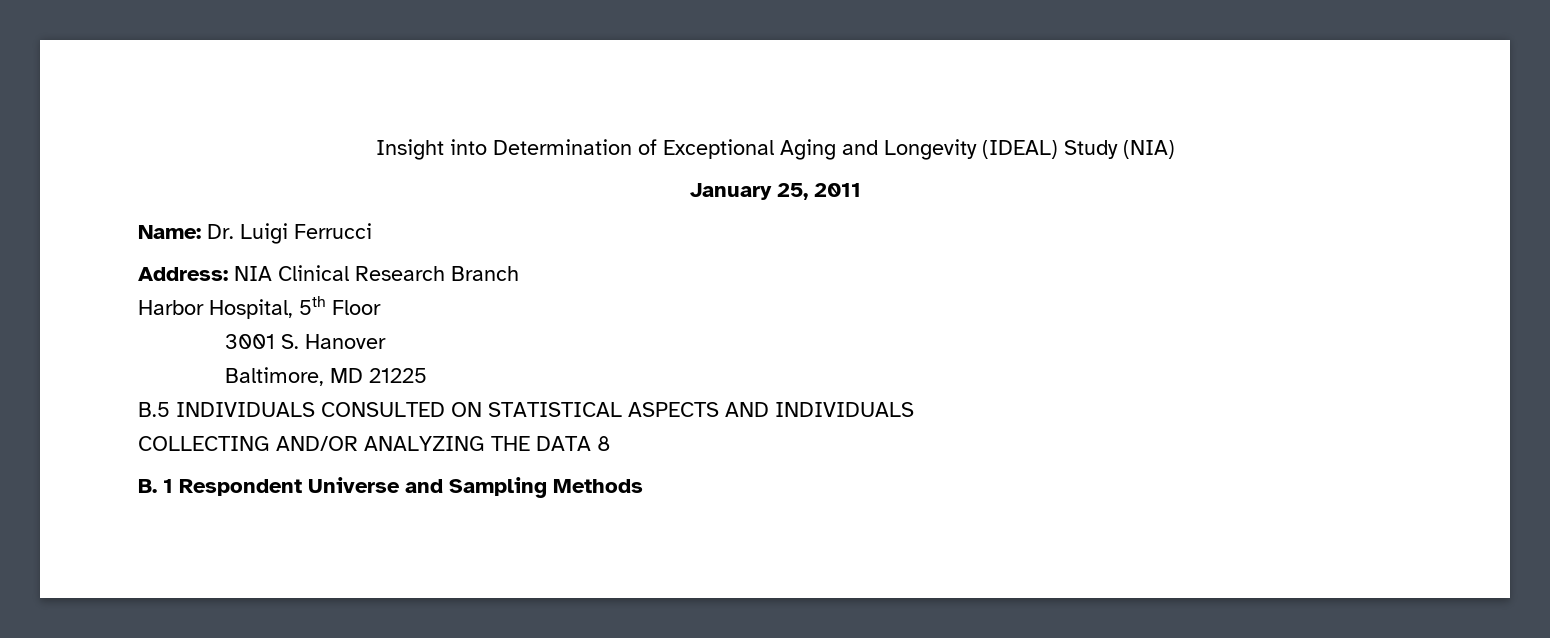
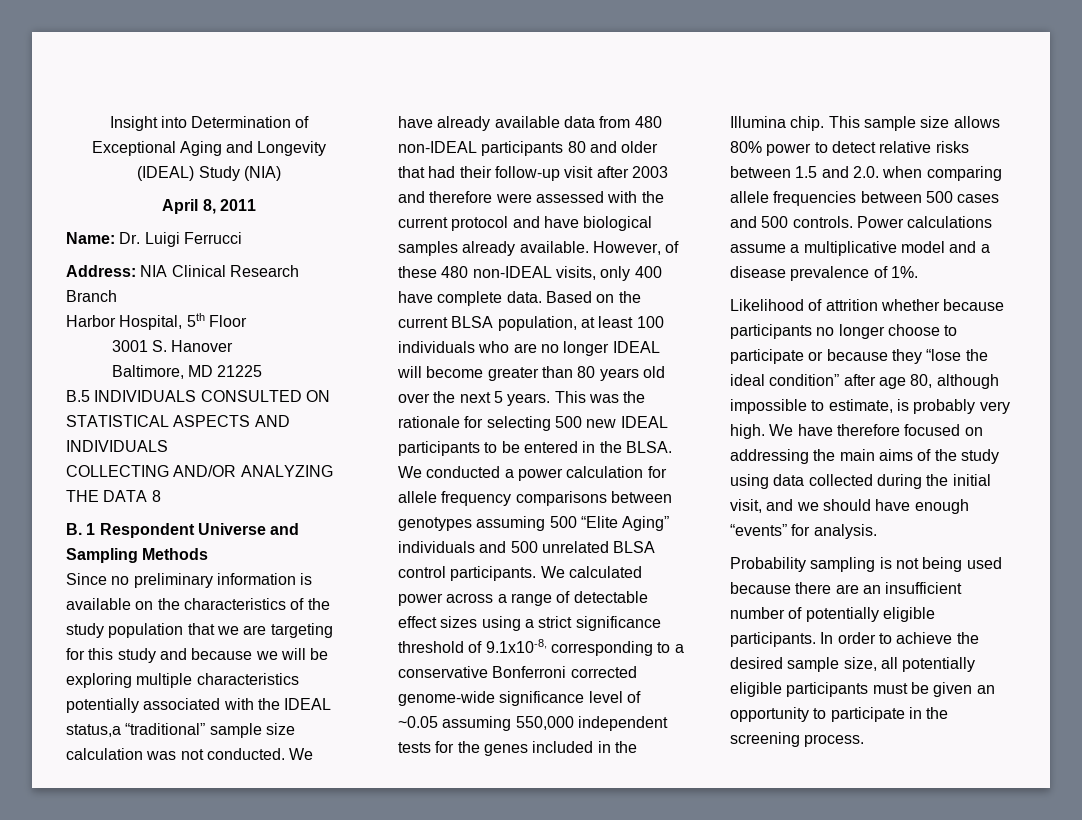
- January 25, 2011
+ April 8, 2011
+ Since no preliminary information is available on the characteristics of the study population that we are targeting for this study and because we will be exploring multiple characteristics potentially associated with the IDEAL status,a “traditional” sample size calculation was not conducted. We have already available data from 480 non-IDEAL participants 80 and older that had their follow-up visit after 2003 and therefore were assessed with the current protocol and have biological samples already available. However, of these 480 non-IDEAL visits, only 400 have complete data. Based on the current BLSA population, at least 100 individuals who are no longer IDEAL will become greater than 80 years old over the next 5 years. This was the rationale for selecting 500 new IDEAL participants to be entered in the BLSA. We conducted a power calculation for allele frequency comparisons between genotypes assuming 500 “Elite Aging” individuals and 500 unrelated BLSA control participants. We calculated power across a range of detectable effect sizes using a strict significance threshold of 9.1x10-8, corresponding to a conservative Bonferroni corrected genome-wide significance level of ~0.05 assuming 550,000 independent tests for the genes included in the Illumina chip. This sample size allows 80% power to detect relative risks between 1.5 and 2.0. when comparing allele frequencies between 500 cases and 500 controls. Power calculations assume a multiplicative model and a disease prevalence of 1%.
+ Likelihood of attrition whether because participants no longer choose to participate or because they “lose the ideal condition” after age 80, although impossible to estimate, is probably very high. We have therefore focused on addressing the main aims of the study using data collected during the initial visit, and we should have enough “events” for analysis.
+ Probability sampling is not being used because there are an insufficient number of potentially eligible participants. In order to achieve the desired sample size, all potentially eligible participants must be given an opportunity to participate in the screening process.

